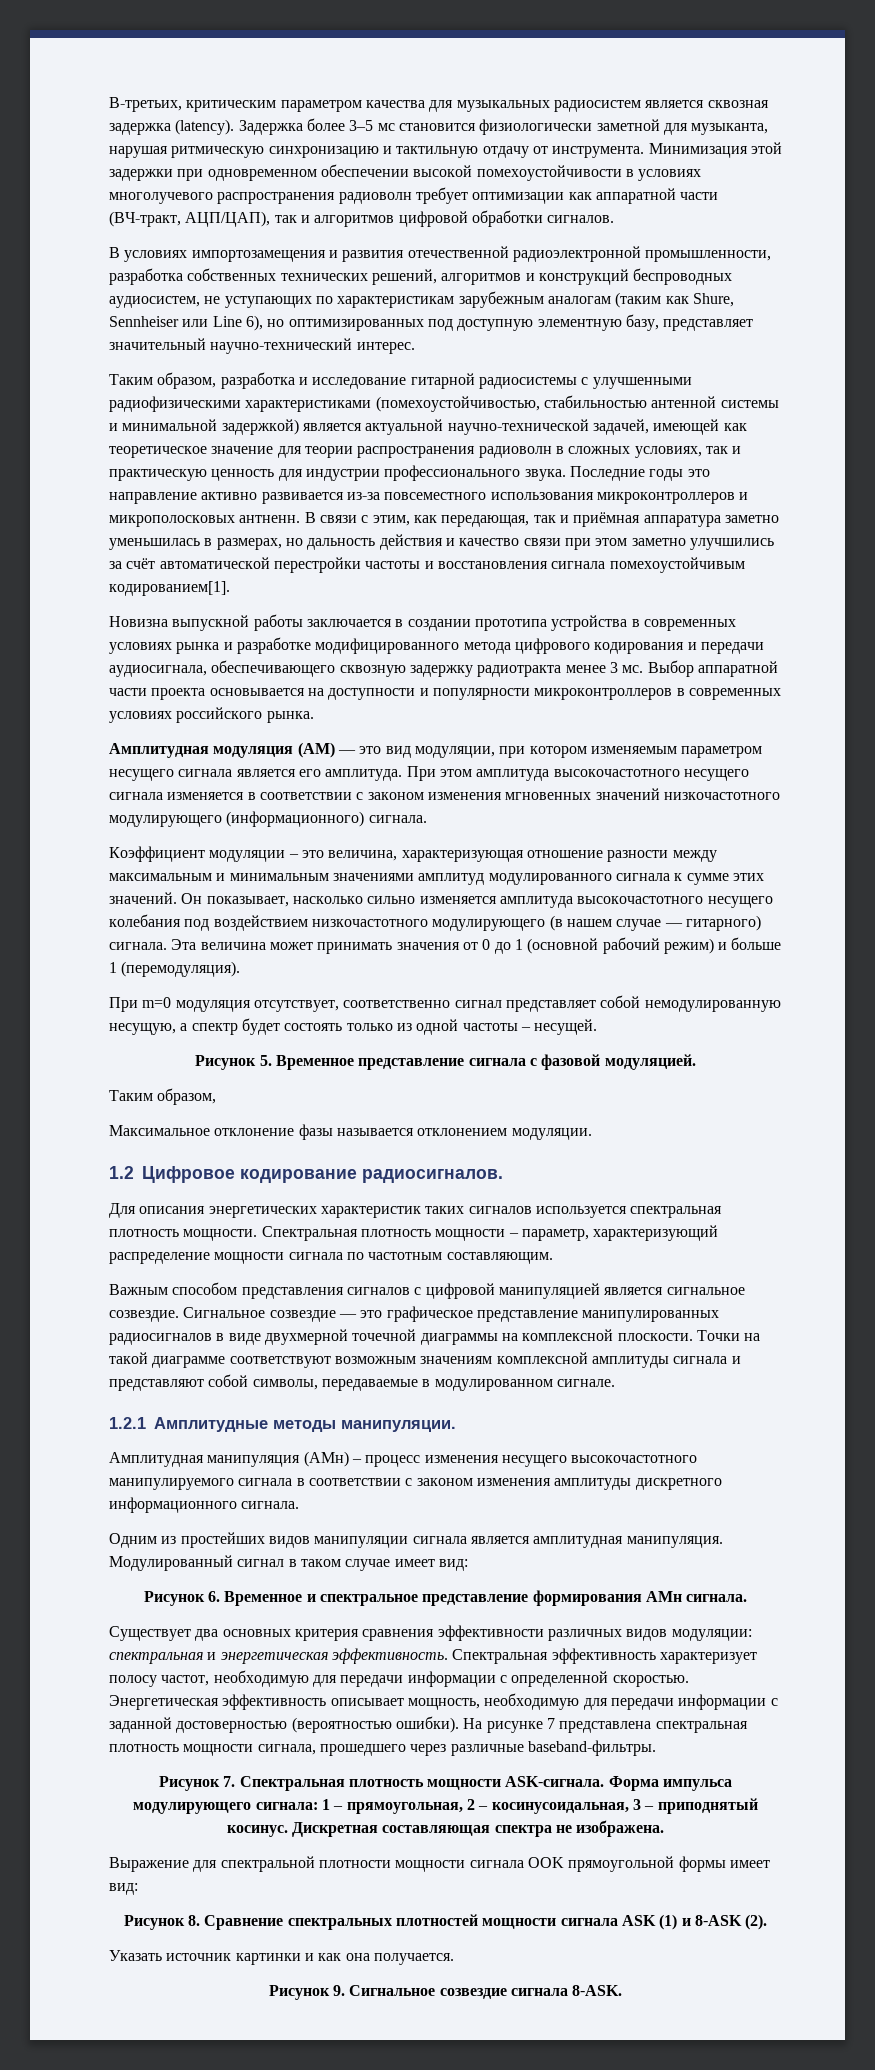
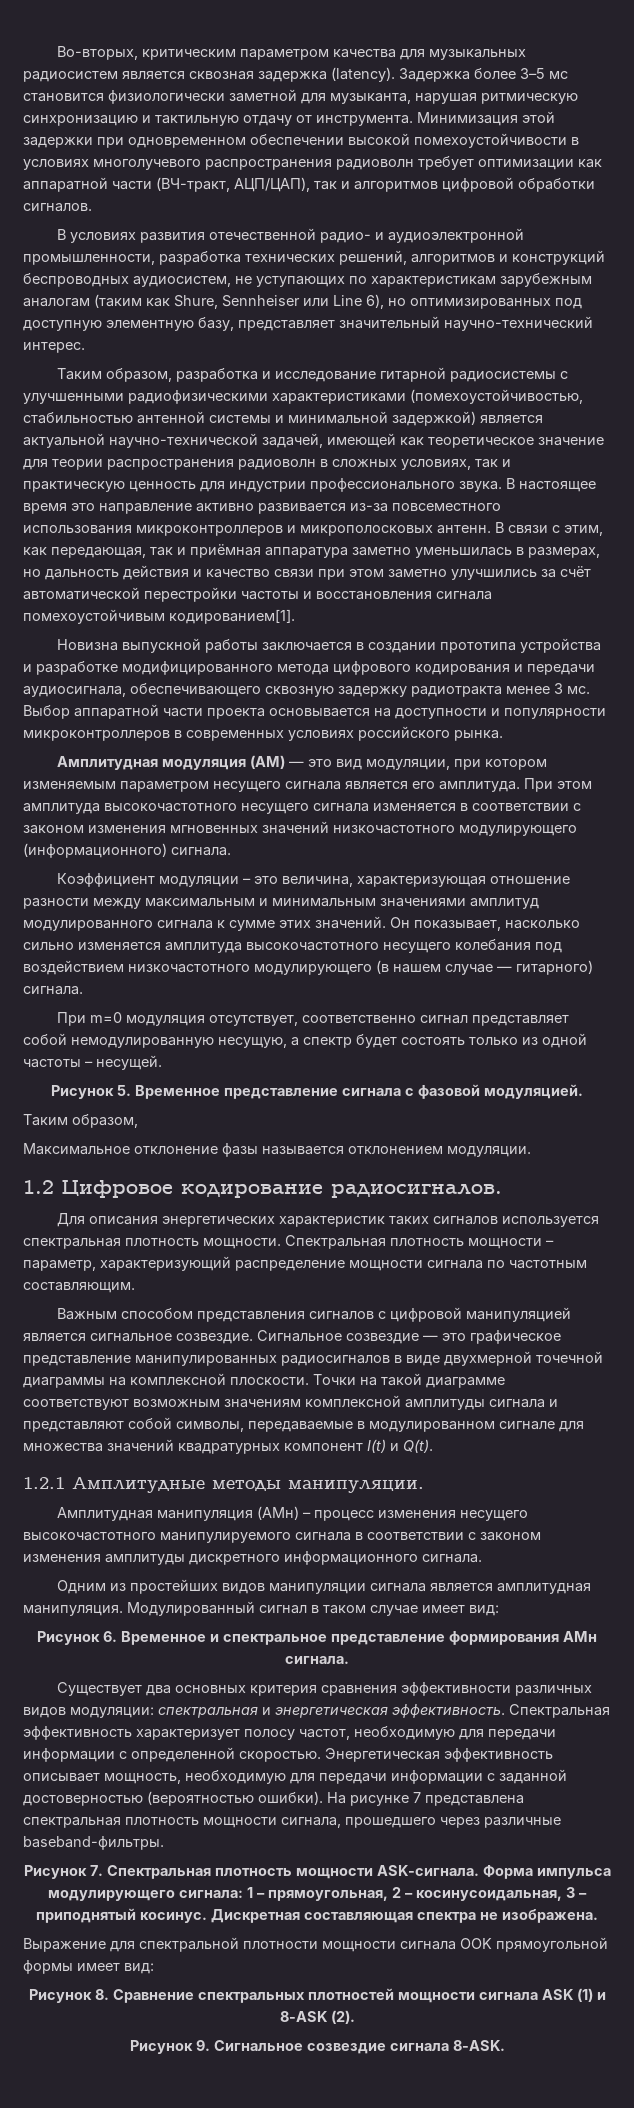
- В-третьих, критическим параметром качества для музыкальных радиосистем является сквозная задержка (latency).
+ Во-вторых, критическим параметром качества для музыкальных радиосистем является сквозная задержка (latency).
- В условиях импортозамещения и развития отечественной радиоэлектронной промышленности, разработка собственных технических решений, алгоритмов и конструкций беспроводных аудиосистем, не уступающих по характеристикам зарубежным аналогам (таким как Shure, Sennheiser или Line 6), но оптимизированных под доступную элементную базу, представляет значительный научно-технический интерес.
+ В условиях развития отечественной радио- и аудиоэлектронной промышленности, разработка технических решений, алгоритмов и конструкций беспроводных аудиосистем, не уступающих по характеристикам зарубежным аналогам (таким как Shure, Sennheiser или Line 6), но оптимизированных под доступную элементную базу, представляет значительный научно-технический интерес.
- Последние годы это направление активно развивается из-за повсеместного использования микроконтроллеров и микрополосковых антненн.
+ В настоящее время это направление активно развивается из-за повсеместного использования микроконтроллеров и микрополосковых антенн.
- Новизна выпускной работы заключается в создании прототипа устройства в современных условиях рынка и разработке модифицированного метода цифрового кодирования и передачи аудиосигнала, обеспечивающего сквозную задержку радиотракта менее 3 мс.
+ Новизна выпускной работы заключается в создании прототипа устройства и разработке модифицированного метода цифрового кодирования и передачи аудиосигнала, обеспечивающего сквозную задержку радиотракта менее 3 мс.
- Эта величина может принимать значения от 0 до 1 (основной рабочий режим) и больше 1 (перемодуляция).
- Точки на такой диаграмме соответствуют возможным значениям комплексной амплитуды сигнала и представляют собой символы, передаваемые в модулированном сигнале.
+ Точки на такой диаграмме соответствуют возможным значениям комплексной амплитуды сигнала и представляют собой символы, передаваемые в модулированном сигнале для множества значений квадратурных компонент I(t) и Q(t).
- Указать источник картинки и как она получается.

